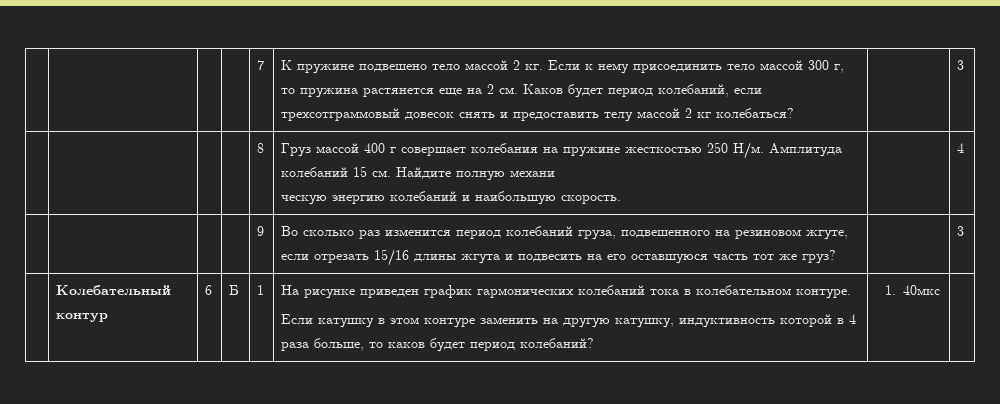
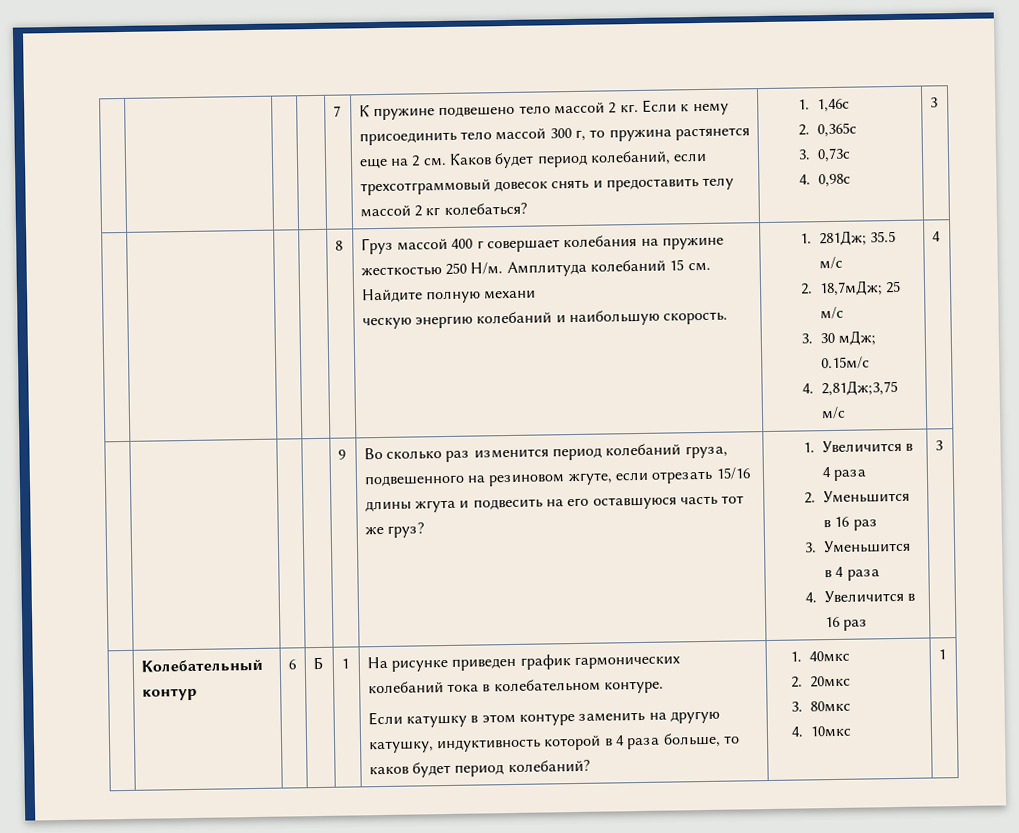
+ 1. 1,46с
+ 2. 0,365с
+ 3. 0,73с
+ 4. 0,98с
+ 1. 281Дж; 35.5 м/с
+ 2. 18,7мДж; 25 м/с
+ 3. 30 мДж; 0.15м/с
+ 4. 2,81Дж;3,75 м/с
+ 1. Увеличится в 4 раза
+ 2. Уменьшится в 16 раз
+ 3. Уменьшится в 4 раза
+ 4. Увеличится в 16 раз
+ 2. 20мкс
+ 3. 80мкс
+ 4. 10мкс | 1

